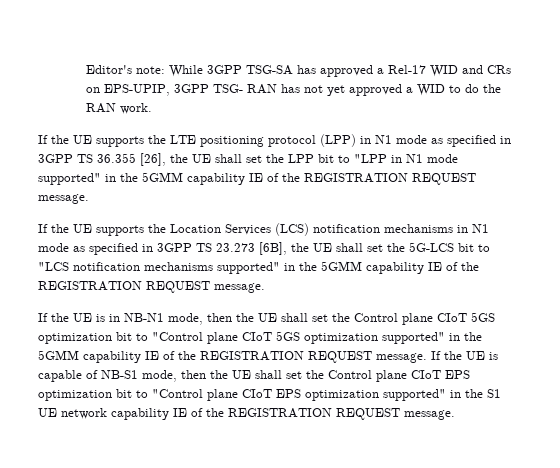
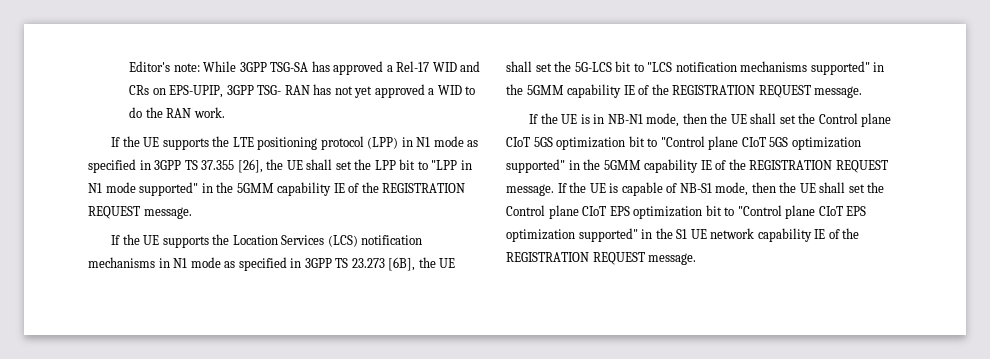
- If the UE supports the LTE positioning protocol (LPP) in N1 mode as specified in 3GPP TS 36.355 [26], the UE shall set the LPP bit to "LPP in N1 mode supported" in the 5GMM capability IE of the REGISTRATION REQUEST message.
+ If the UE supports the LTE positioning protocol (LPP) in N1 mode as specified in 3GPP TS 37.355 [26], the UE shall set the LPP bit to "LPP in N1 mode supported" in the 5GMM capability IE of the REGISTRATION REQUEST message.

